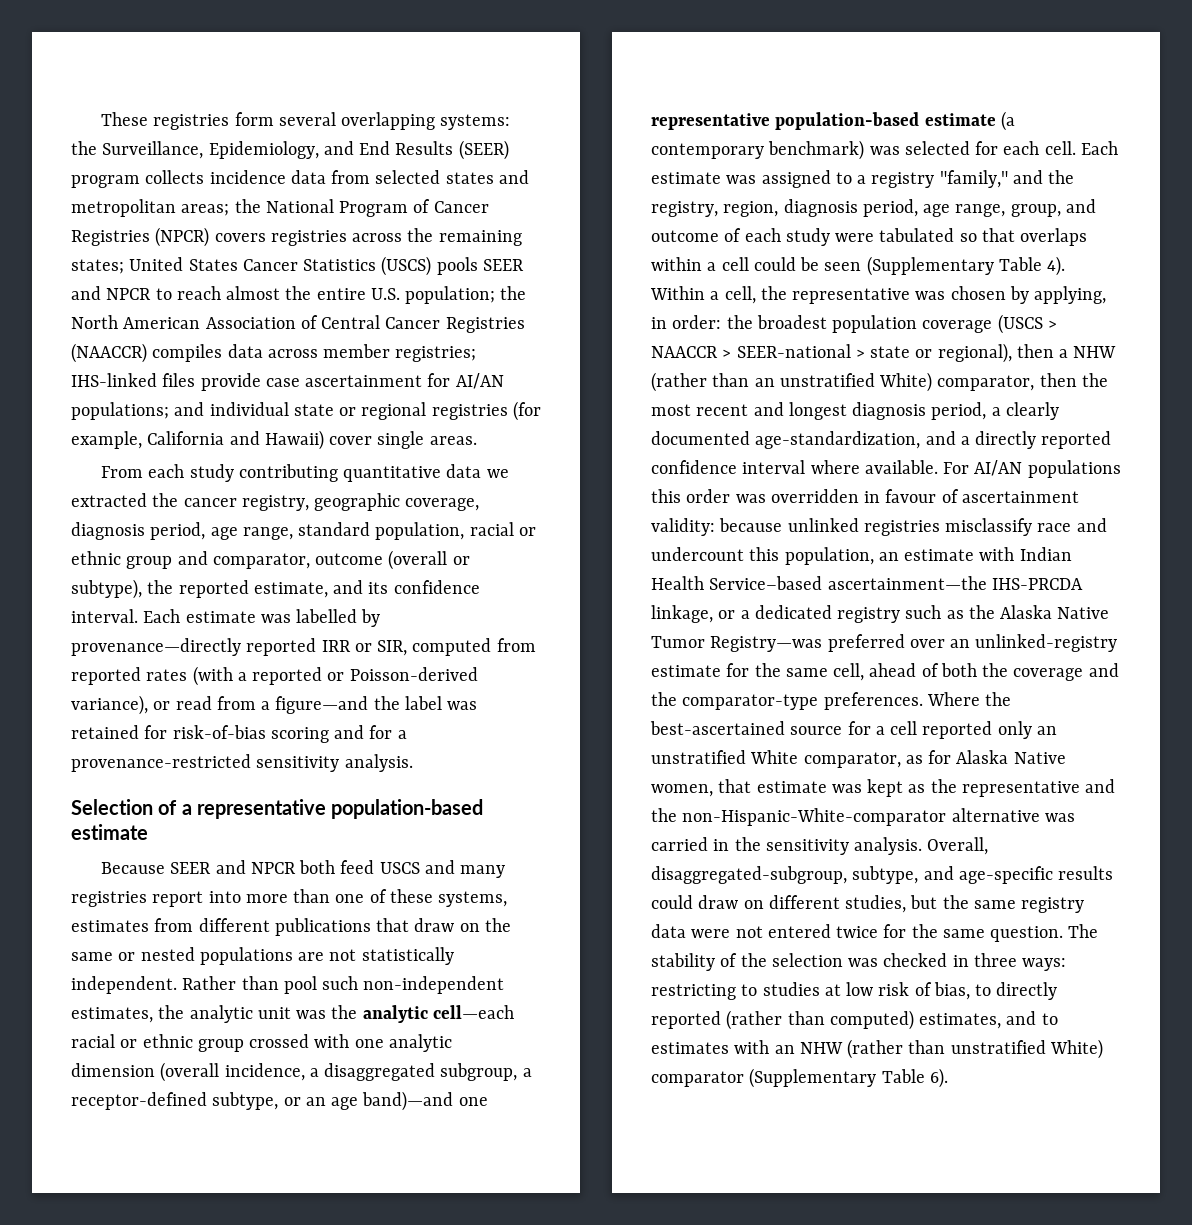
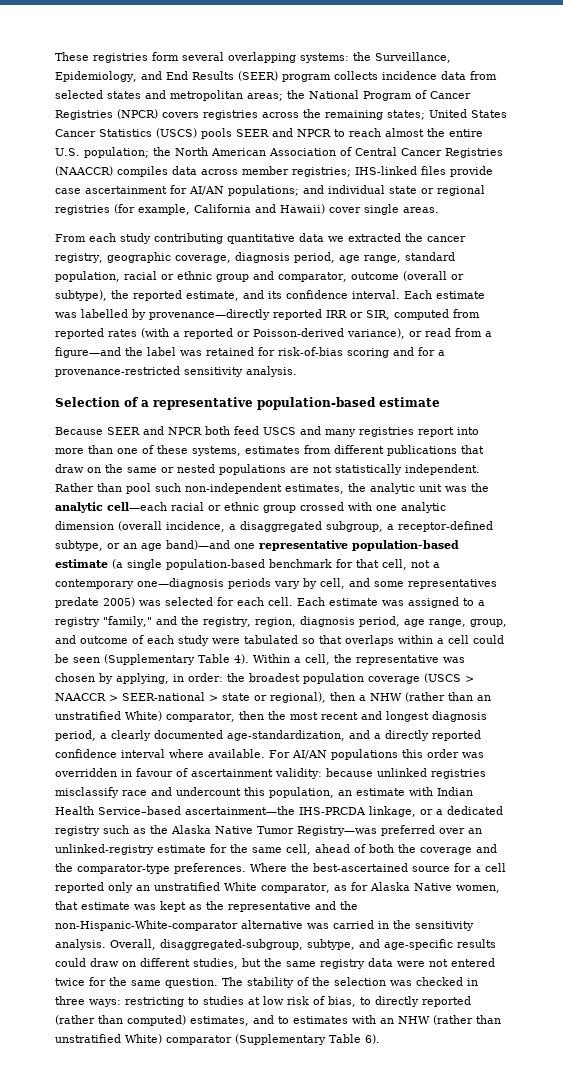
- Rather than pool such non-independent estimates, the analytic unit was the analytic cell—each racial or ethnic group crossed with one analytic dimension (overall incidence, a disaggregated subgroup, a receptor-defined subtype, or an age band)—and one representative population-based estimate (a contemporary benchmark) was selected for each cell.
+ Rather than pool such non-independent estimates, the analytic unit was the analytic cell—each racial or ethnic group crossed with one analytic dimension (overall incidence, a disaggregated subgroup, a receptor-defined subtype, or an age band)—and one representative population-based estimate (a single population-based benchmark for that cell, not a contemporary one—diagnosis periods vary by cell, and some representatives predate 2005) was selected for each cell.

